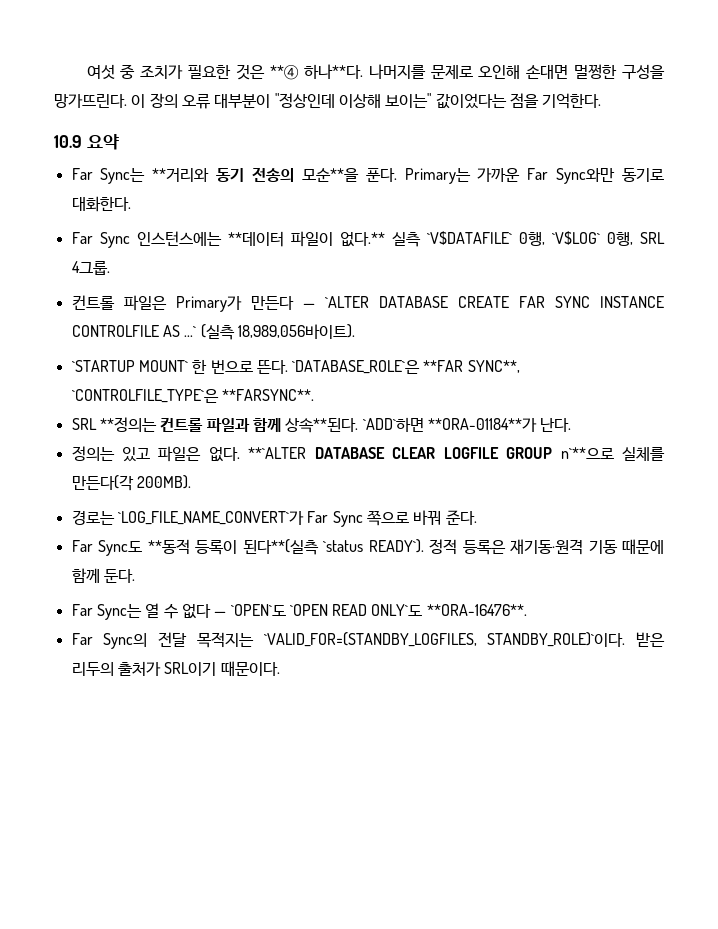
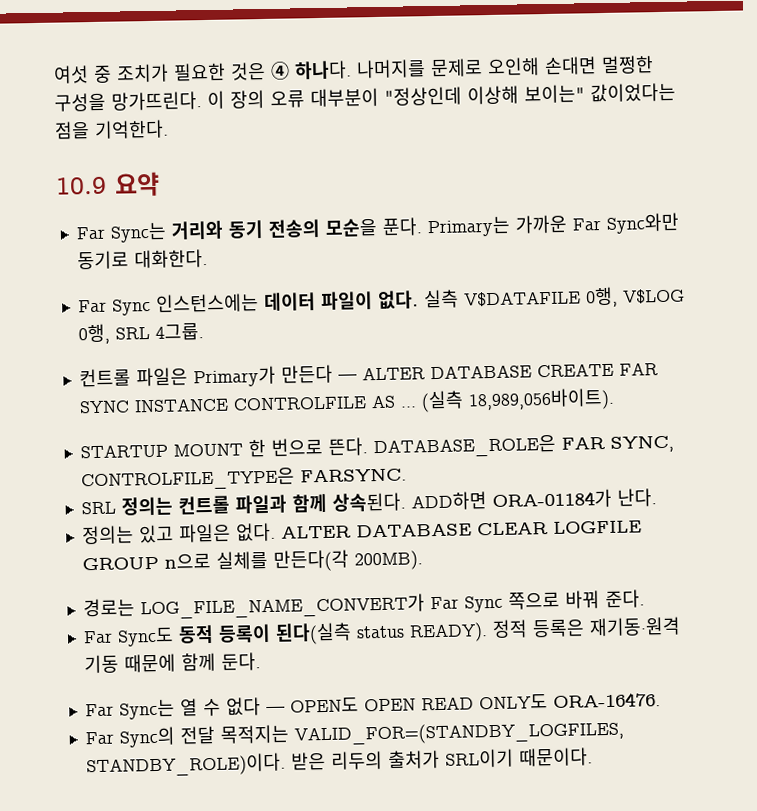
- 여섯 중 조치가 필요한 것은 **④ 하나**다.
+ 여섯 중 조치가 필요한 것은 ④ 하나다.
- Far Sync는 **거리와 동기 전송의 모순**을 푼다.
+ Far Sync는 거리와 동기 전송의 모순을 푼다.
- Far Sync 인스턴스에는 **데이터 파일이 없다.** 실측 `V$DATAFILE` 0행, `V$LOG` 0행, SRL 4그룹.
+ Far Sync 인스턴스에는 데이터 파일이 없다. 실측 V$DATAFILE 0행, V$LOG 0행, SRL 4그룹.
- 컨트롤 파일은 Primary가 만든다 — `ALTER DATABASE CREATE FAR SYNC INSTANCE CONTROLFILE AS ...` (실측 18,989,056바이트).
+ 컨트롤 파일은 Primary가 만든다 — ALTER DATABASE CREATE FAR SYNC INSTANCE CONTROLFILE AS ... (실측 18,989,056바이트).
- `STARTUP MOUNT` 한 번으로 뜬다.
+ STARTUP MOUNT 한 번으로 뜬다.
- `DATABASE_ROLE`은 **FAR SYNC**, `CONTROLFILE_TYPE`은 **FARSYNC**.
- SRL **정의는 컨트롤 파일과 함께 상속**된다. `ADD`하면 **ORA-01184**가 난다.
+ DATABASE_ROLE은 FAR SYNC, CONTROLFILE_TYPE은 FARSYNC.
+ SRL 정의는 컨트롤 파일과 함께 상속된다. ADD하면 ORA-01184가 난다.
- **`ALTER DATABASE CLEAR LOGFILE GROUP n`**으로 실체를 만든다(각 200MB).
+ ALTER DATABASE CLEAR LOGFILE GROUP n으로 실체를 만든다(각 200MB).
- 경로는 `LOG_FILE_NAME_CONVERT`가 Far Sync 쪽으로 바꿔 준다.
+ 경로는 LOG_FILE_NAME_CONVERT가 Far Sync 쪽으로 바꿔 준다.
- Far Sync도 **동적 등록이 된다**(실측 `status READY`).
+ Far Sync도 동적 등록이 된다(실측 status READY).
- Far Sync는 열 수 없다 — `OPEN`도 `OPEN READ ONLY`도 **ORA-16476**.
+ Far Sync는 열 수 없다 — OPEN도 OPEN READ ONLY도 ORA-16476.
- Far Sync의 전달 목적지는 `VALID_FOR=(STANDBY_LOGFILES, STANDBY_ROLE)`이다.
+ Far Sync의 전달 목적지는 VALID_FOR=(STANDBY_LOGFILES, STANDBY_ROLE)이다.

